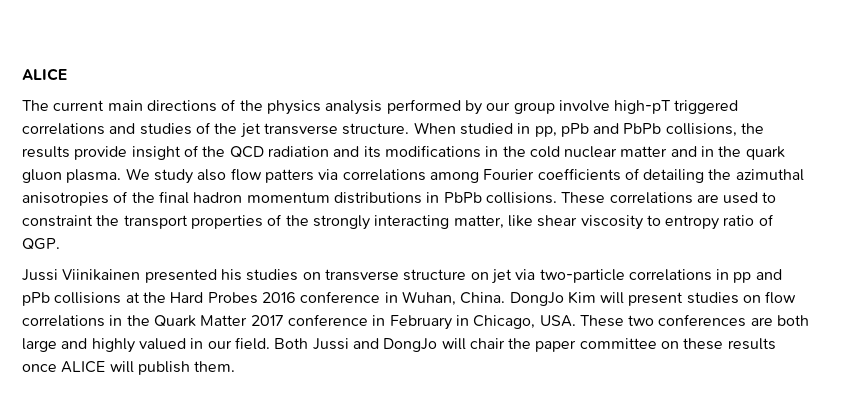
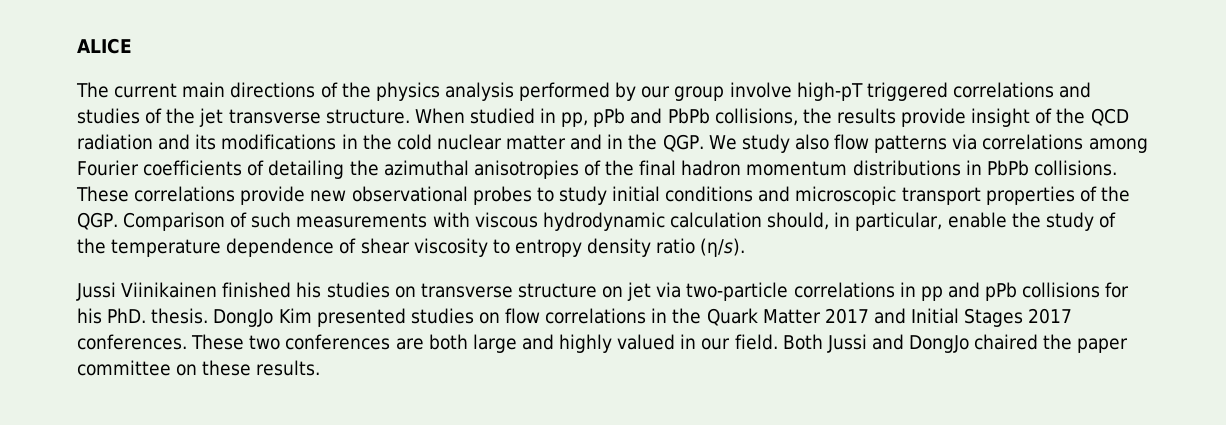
- When studied in pp, pPb and PbPb collisions, the results provide insight of the QCD radiation and its modifications in the cold nuclear matter and in the quark gluon plasma. We study also flow patters via correlations among Fourier coefficients of detailing the azimuthal anisotropies of the final hadron momentum distributions in PbPb collisions.
+ When studied in pp, pPb and PbPb collisions, the results provide insight of the QCD radiation and its modifications in the cold nuclear matter and in the QGP. We study also flow patterns via correlations among Fourier coefficients of detailing the azimuthal anisotropies of the final hadron momentum distributions in PbPb collisions.
- These correlations are used to constraint the transport properties of the strongly interacting matter, like shear viscosity to entropy ratio of QGP.
+ These correlations provide new observational probes to study initial conditions and microscopic transport properties of the QGP. Comparison of such measurements with viscous hydrodynamic calculation should, in particular, enable the study of the temperature dependence of shear viscosity to entropy density ratio (η/s).
- Jussi Viinikainen presented his studies on transverse structure on jet via two-particle correlations in pp and pPb collisions at the Hard Probes 2016 conference in Wuhan, China. DongJo Kim will present studies on flow correlations in the Quark Matter 2017 conference in February in Chicago, USA. These two conferences are both large and highly valued in our field.
+ Jussi Viinikainen finished his studies on transverse structure on jet via two-particle correlations in pp and pPb collisions for his PhD. thesis. DongJo Kim presented studies on flow correlations in the Quark Matter 2017 and Initial Stages 2017 conferences. These two conferences are both large and highly valued in our field.
- Both Jussi and DongJo will chair the paper committee on these results once ALICE will publish them.
+ Both Jussi and DongJo chaired the paper committee on these results.

